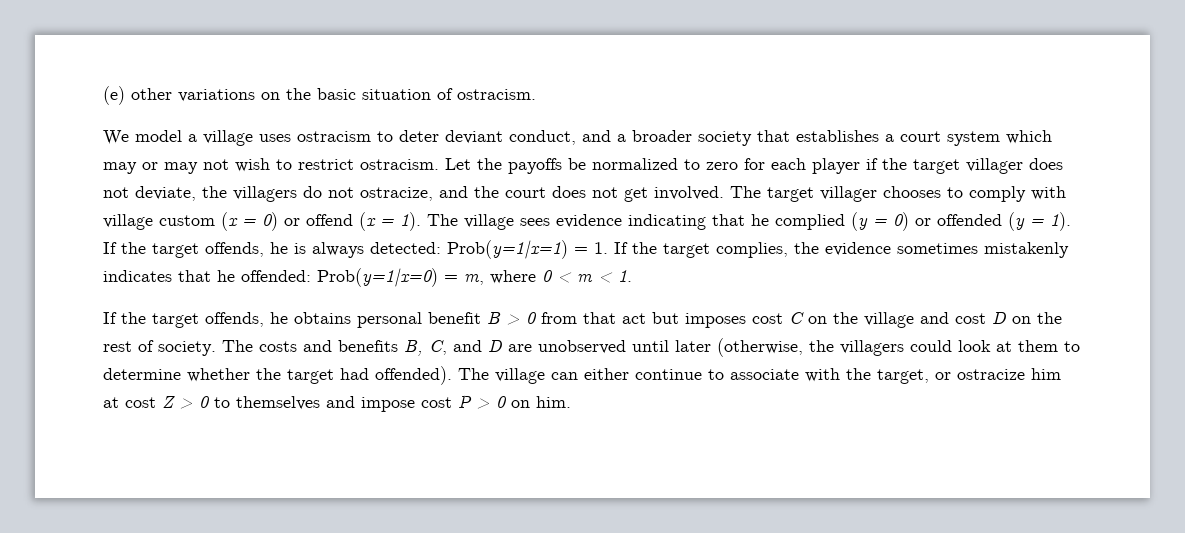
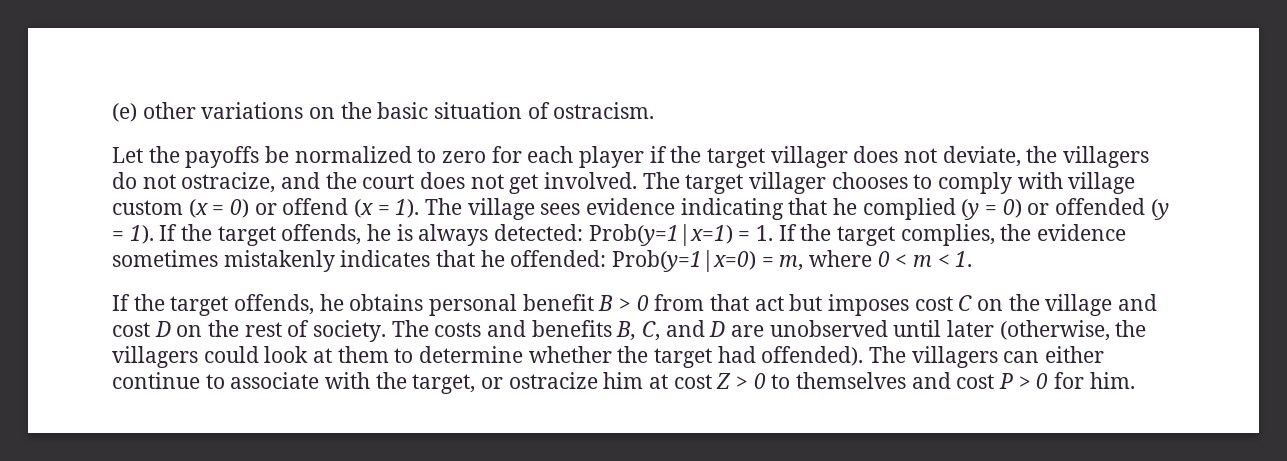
- We model a village uses ostracism to deter deviant conduct, and a broader society that establishes a court system which may or may not wish to restrict ostracism.
- The village can either continue to associate with the target, or ostracize him at cost Z > 0 to themselves and impose cost P > 0 on him.
+ The villagers can either continue to associate with the target, or ostracize him at cost Z > 0 to themselves and cost P > 0 for him.

